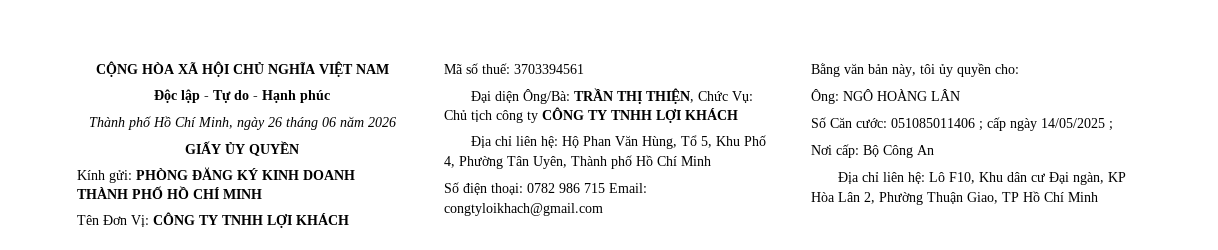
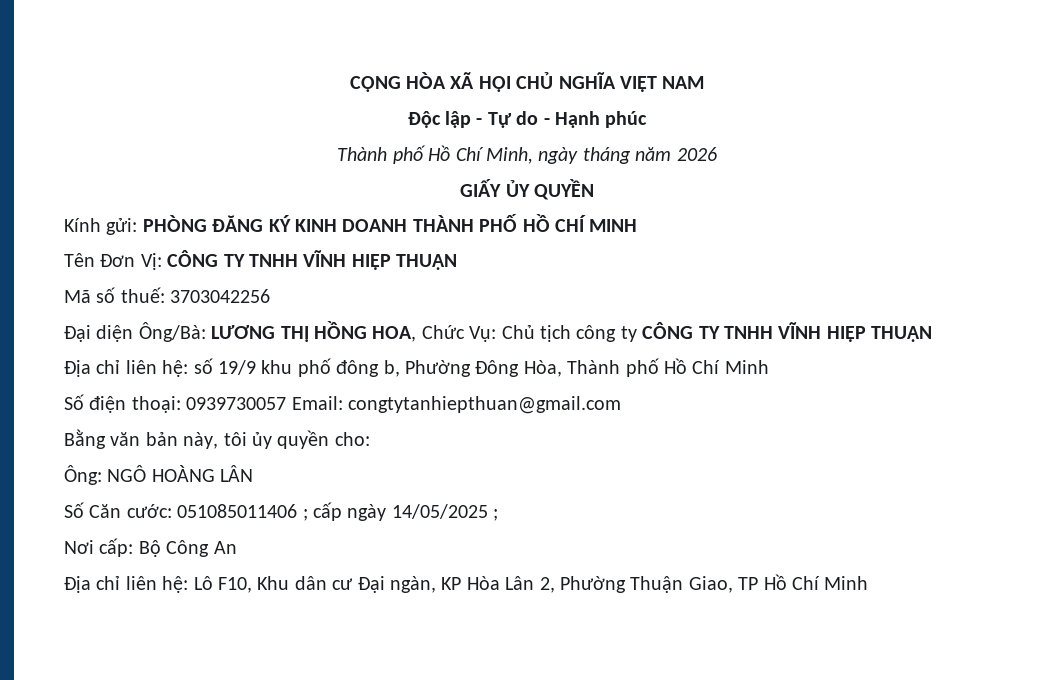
- Thành phố Hồ Chí Minh, ngày 26 tháng 06 năm 2026
+ Thành phố Hồ Chí Minh, ngày tháng năm 2026
- Tên Đơn Vị: CÔNG TY TNHH LỢI KHÁCH
+ Tên Đơn Vị: CÔNG TY TNHH VĨNH HIỆP THUẬN
- Mã số thuế: 3703394561
+ Mã số thuế: 3703042256
- Đại diện Ông/Bà: TRẦN THỊ THIỆN, Chức Vụ: Chủ tịch công ty CÔNG TY TNHH LỢI KHÁCH
- Địa chỉ liên hệ: Hộ Phan Văn Hùng, Tổ 5, Khu Phố 4, Phường Tân Uyên, Thành phố Hồ Chí Minh
+ Đại diện Ông/Bà: LƯƠNG THỊ HỒNG HOA, Chức Vụ: Chủ tịch công ty CÔNG TY TNHH VĨNH HIỆP THUẬN
+ Địa chỉ liên hệ: số 19/9 khu phố đông b, Phường Đông Hòa, Thành phố Hồ Chí Minh
- Số điện thoại: 0782 986 715 Email: congtyloikhach@gmail.com
+ Số điện thoại: 0939730057 Email: congtytanhiepthuan@gmail.com

